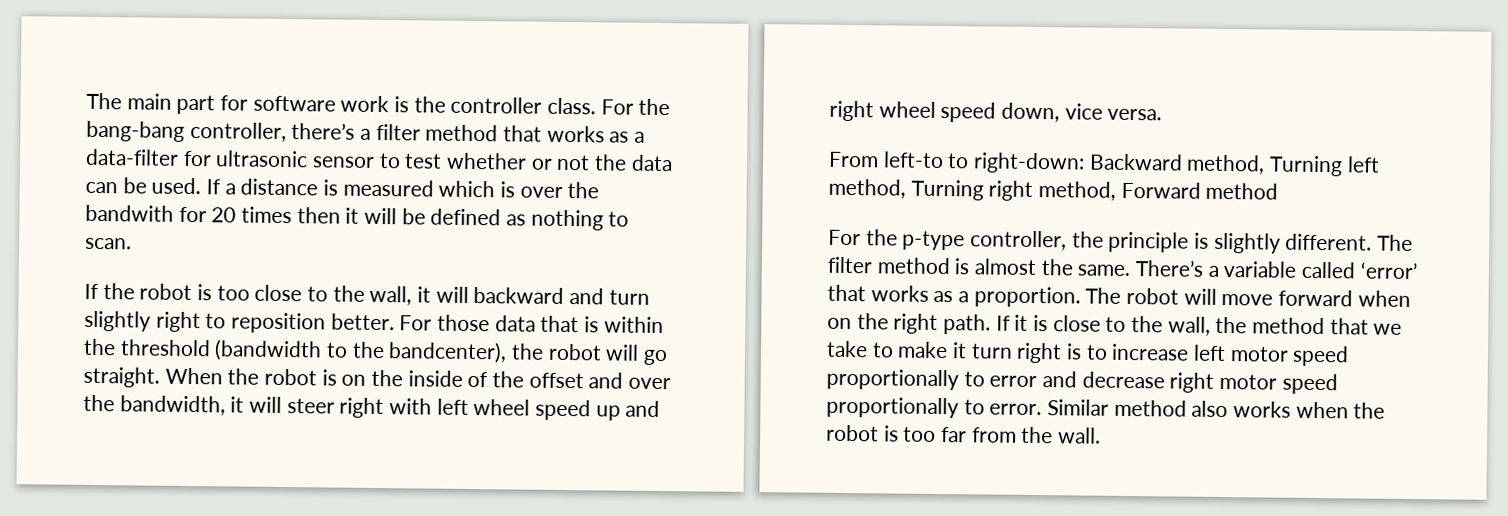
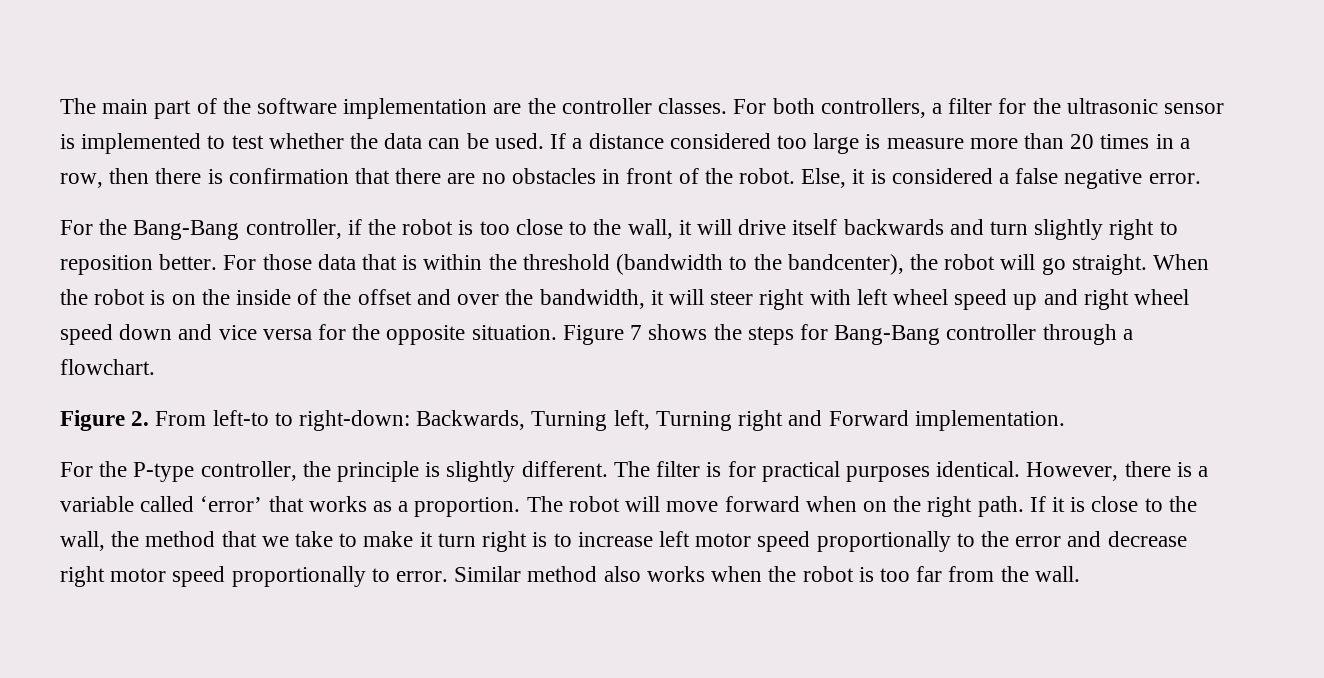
- The main part for software work is the controller class. For the bang-bang controller, there’s a filter method that works as a data-filter for ultrasonic sensor to test whether or not the data can be used.
+ The main part of the software implementation are the controller classes. For both controllers, a filter for the ultrasonic sensor is implemented to test whether the data can be used.
- If a distance is measured which is over the bandwith for 20 times then it will be defined as nothing to scan.
- If the robot is too close to the wall, it will backward and turn slightly right to reposition better.
+ If a distance considered too large is measure more than 20 times in a row, then there is confirmation that there are no obstacles in front of the robot. Else, it is considered a false negative error.
+ For the Bang-Bang controller, if the robot is too close to the wall, it will drive itself backwards and turn slightly right to reposition better.
- When the robot is on the inside of the offset and over the bandwidth, it will steer right with left wheel speed up and right wheel speed down, vice versa.
- From left-to to right-down: Backward method, Turning left method, Turning right method, Forward method
- For the p-type controller, the principle is slightly different.
+ When the robot is on the inside of the offset and over the bandwidth, it will steer right with left wheel speed up and right wheel speed down and vice versa for the opposite situation. Figure 7 shows the steps for Bang-Bang controller through a flowchart.
+ Figure 2. From left-to to right-down: Backwards, Turning left, Turning right and Forward implementation.
+ For the P-type controller, the principle is slightly different.
- The filter method is almost the same. There’s a variable called ‘error’ that works as a proportion.
+ The filter is for practical purposes identical. However, there is a variable called ‘error’ that works as a proportion.
- If it is close to the wall, the method that we take to make it turn right is to increase left motor speed proportionally to error and decrease right motor speed proportionally to error.
+ If it is close to the wall, the method that we take to make it turn right is to increase left motor speed proportionally to the error and decrease right motor speed proportionally to error.

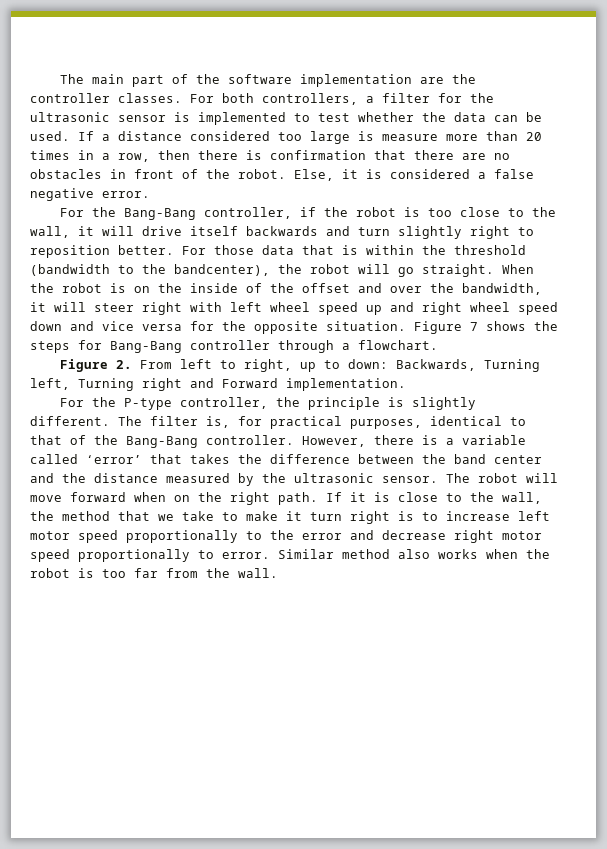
- Figure 2. From left-to to right-down: Backwards, Turning left, Turning right and Forward implementation.
+ Figure 2. From left to right, up to down: Backwards, Turning left, Turning right and Forward implementation.
- The filter is for practical purposes identical.
+ The filter is, for practical purposes, identical to that of the Bang-Bang controller.
- However, there is a variable called ‘error’ that works as a proportion.
+ However, there is a variable called ‘error’ that takes the difference between the band center and the distance measured by the ultrasonic sensor.

